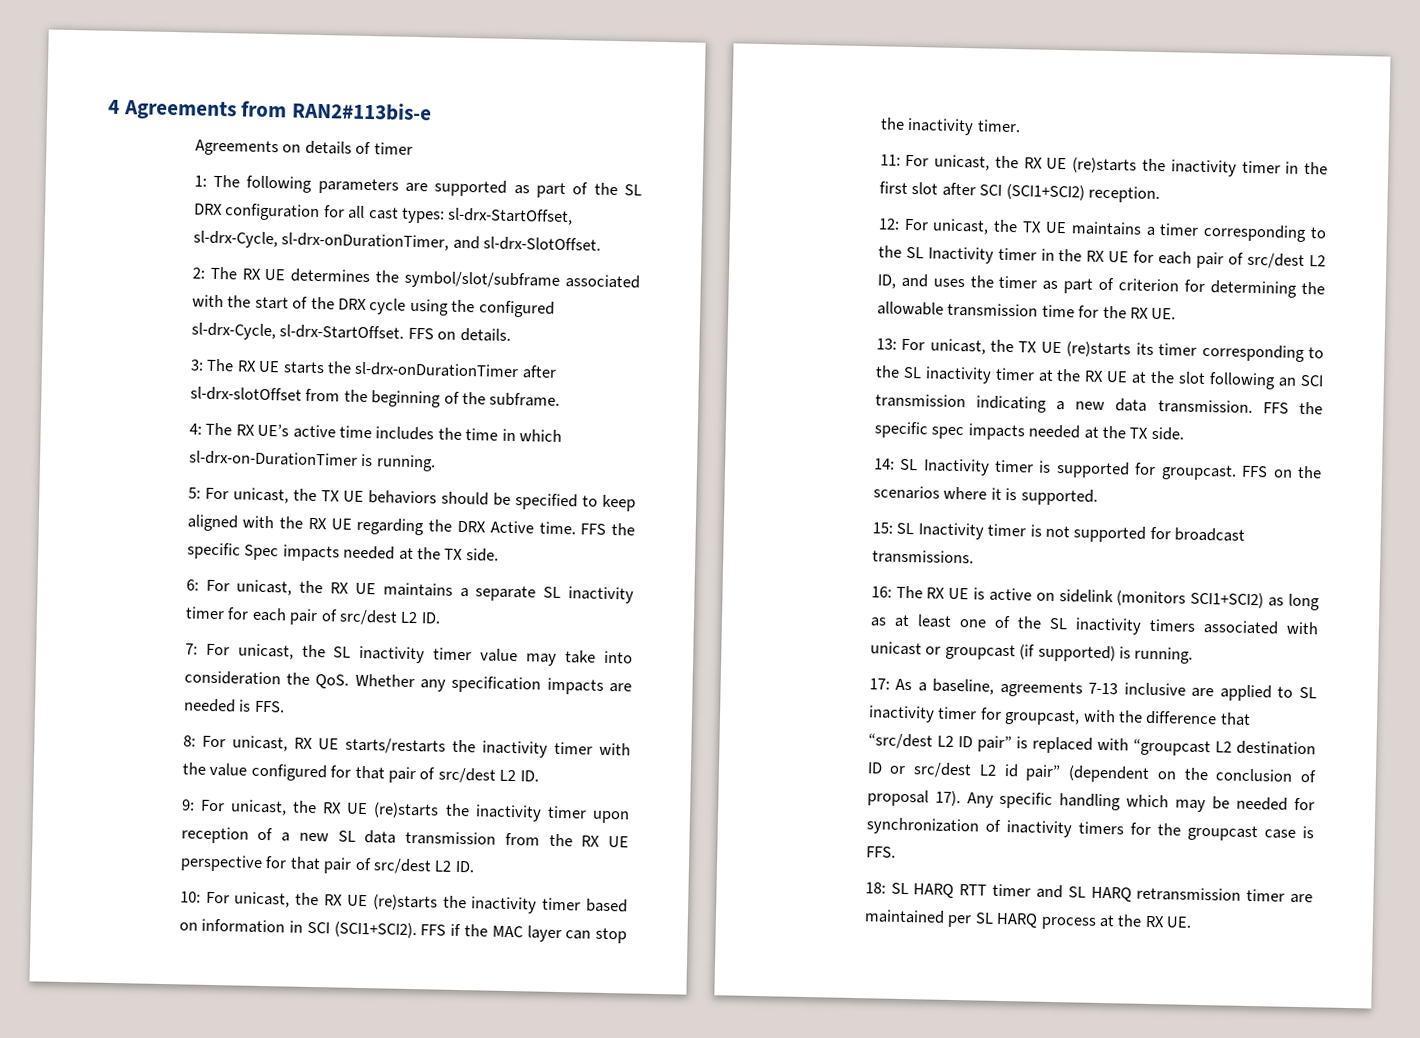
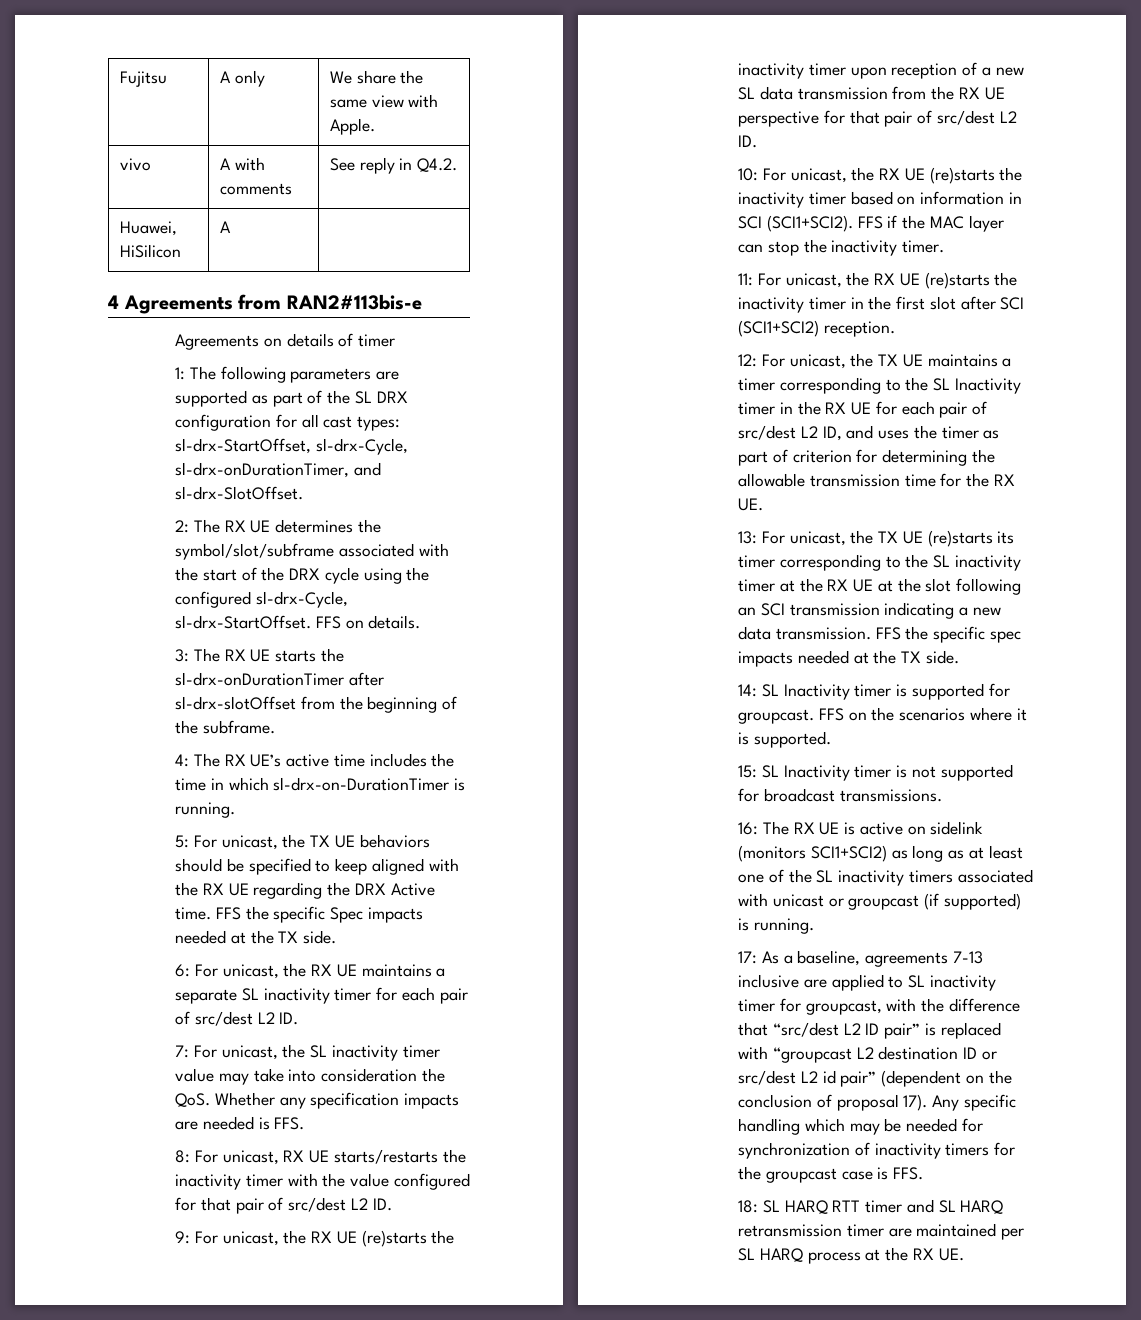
+ Fujitsu | A only | We share the same view with Apple.
+ vivo | A with comments | See reply in Q4.2.
+ Huawei, HiSilicon | A |

